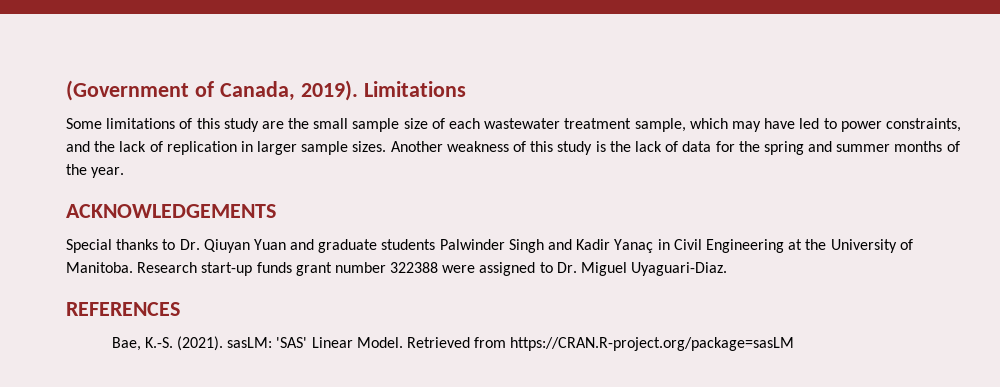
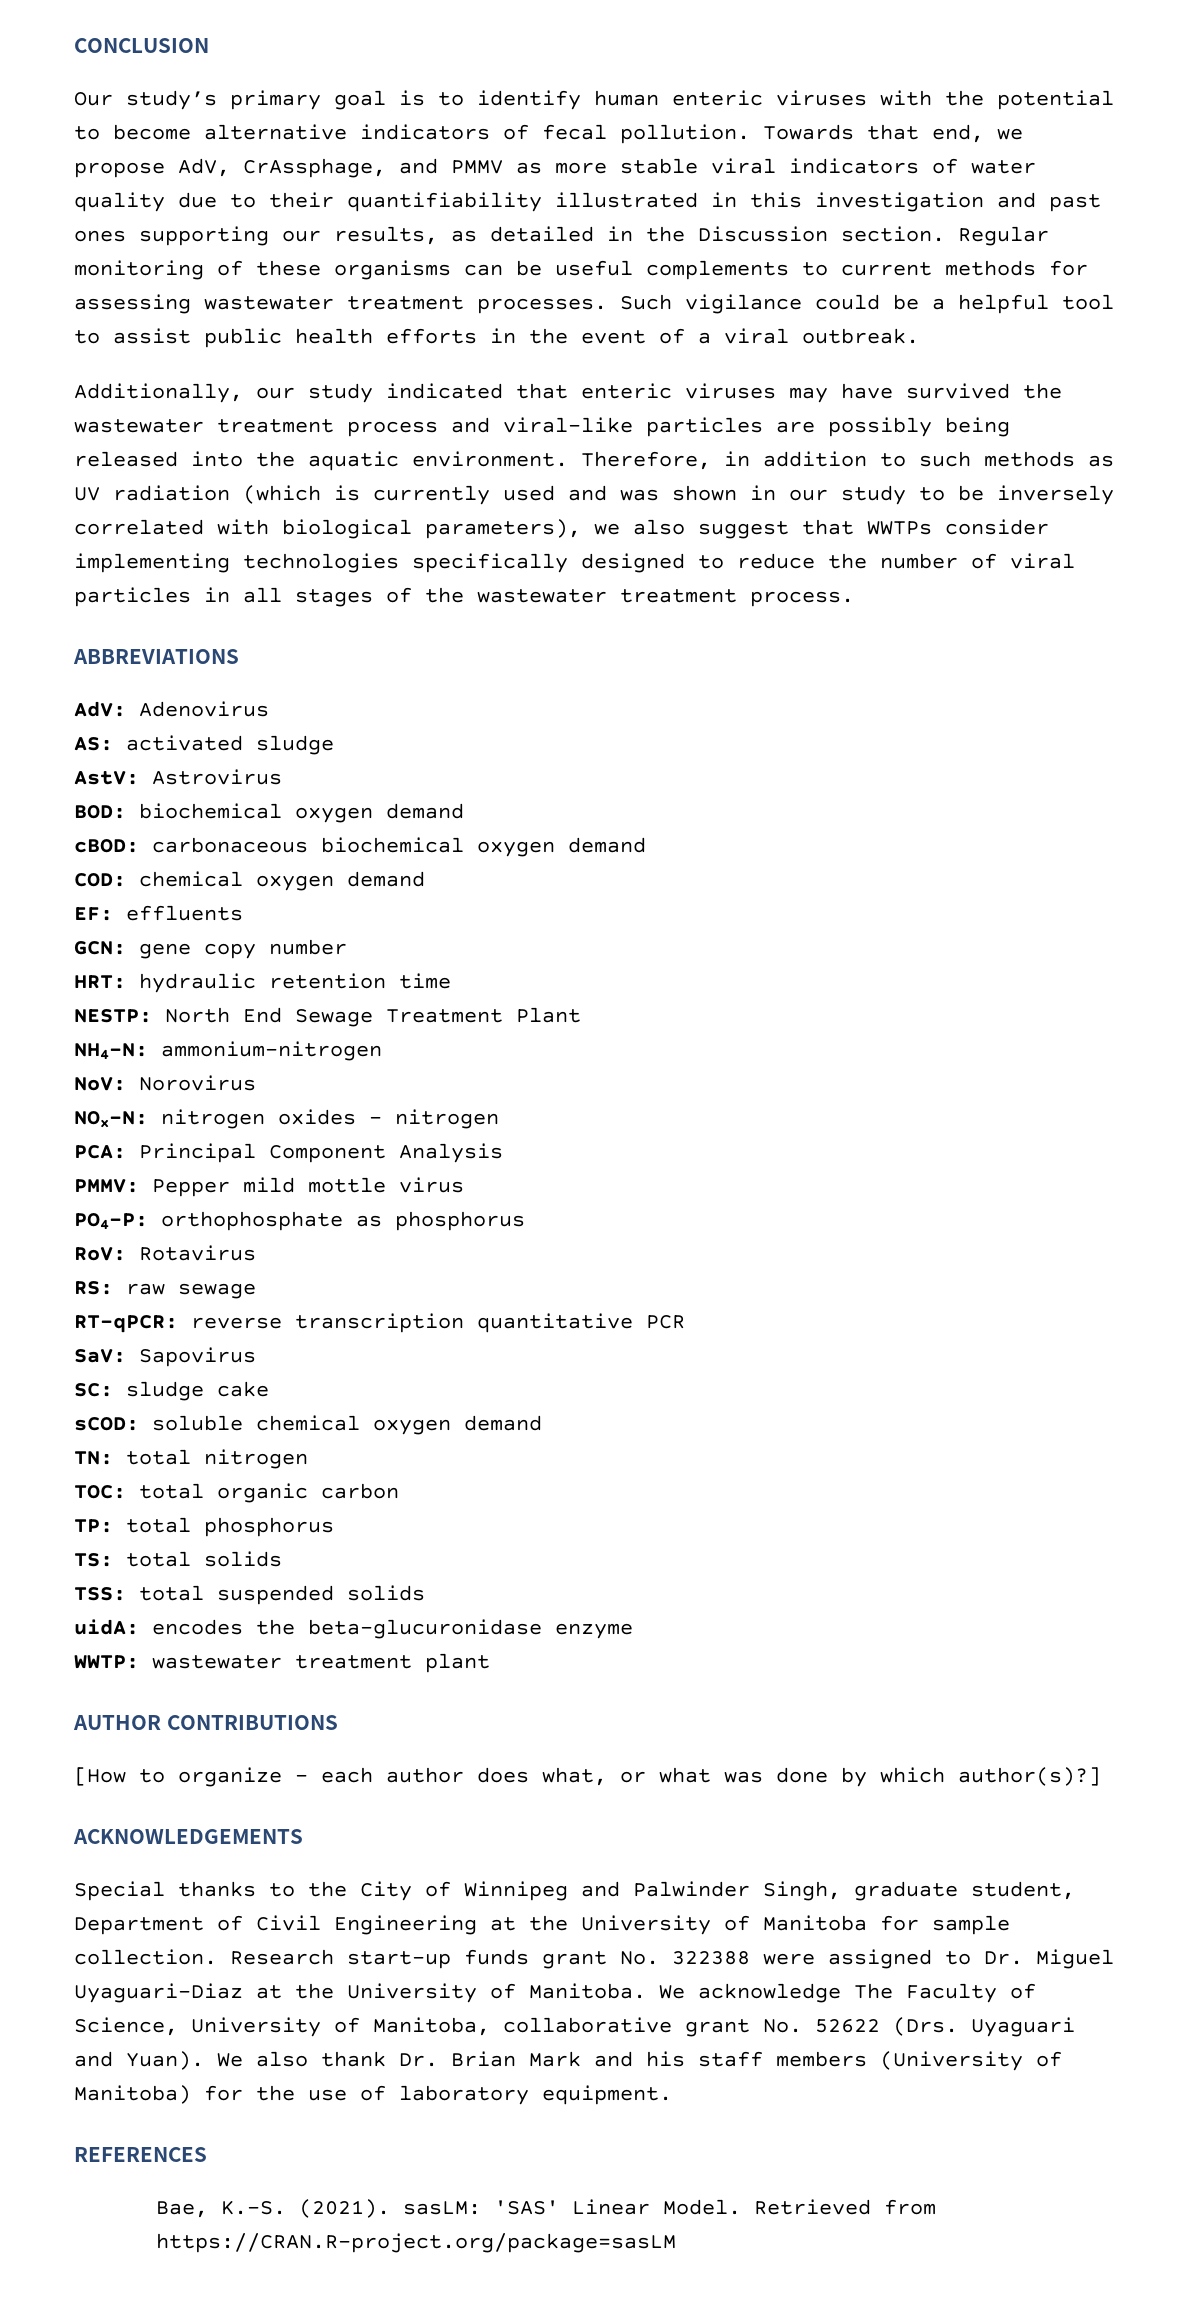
- (Government of Canada, 2019). Limitations
- Some limitations of this study are the small sample size of each wastewater treatment sample, which may have led to power constraints, and the lack of replication in larger sample sizes. Another weakness of this study is the lack of data for the spring and summer months of the year.
+ CONCLUSION
+ Our study’s primary goal is to identify human enteric viruses with the potential to become alternative indicators of fecal pollution. Towards that end, we propose AdV, CrAssphage, and PMMV as more stable viral indicators of water quality due to their quantifiability illustrated in this investigation and past ones supporting our results, as detailed in the Discussion section. Regular monitoring of these organisms can be useful complements to current methods for assessing wastewater treatment processes. Such vigilance could be a helpful tool to assist public health efforts in the event of a viral outbreak.
+ Additionally, our study indicated that enteric viruses may have survived the wastewater treatment process and viral-like particles are possibly being released into the aquatic environment. Therefore, in addition to such methods as UV radiation (which is currently used and was shown in our study to be inversely correlated with biological parameters), we also suggest that WWTPs consider implementing technologies specifically designed to reduce the number of viral particles in all stages of the wastewater treatment process.
+ ABBREVIATIONS
+ AdV: Adenovirus
+ AS: activated sludge
+ AstV: Astrovirus
+ BOD: biochemical oxygen demand
+ cBOD: carbonaceous biochemical oxygen demand
+ COD: chemical oxygen demand
+ EF: effluents
+ GCN: gene copy number
+ HRT: hydraulic retention time
+ NESTP: North End Sewage Treatment Plant
+ NH4-N: ammonium-nitrogen
+ NoV: Norovirus
+ NOx-N: nitrogen oxides - nitrogen
+ PCA: Principal Component Analysis
+ PMMV: Pepper mild mottle virus
+ PO4-P: orthophosphate as phosphorus
+ RoV: Rotavirus
+ RS: raw sewage
+ RT-qPCR: reverse transcription quantitative PCR
+ SaV: Sapovirus
+ SC: sludge cake
+ sCOD: soluble chemical oxygen demand
+ TN: total nitrogen
+ TOC: total organic carbon
+ TP: total phosphorus
+ TS: total solids
+ TSS: total suspended solids
+ uidA: encodes the beta-glucuronidase enzyme
+ WWTP: wastewater treatment plant
+ AUTHOR CONTRIBUTIONS
+ [How to organize – each author does what, or what was done by which author(s)?]
  ACKNOWLEDGEMENTS
- Special thanks to Dr. Qiuyan Yuan and graduate students Palwinder Singh and Kadir Yanaç in Civil Engineering at the University of Manitoba.
+ Special thanks to the City of Winnipeg and Palwinder Singh, graduate student, Department of Civil Engineering at the University of Manitoba for sample collection.
- Research start-up funds grant number 322388 were assigned to Dr. Miguel Uyaguari-Diaz.
+ Research start-up funds grant No. 322388 were assigned to Dr. Miguel Uyaguari-Diaz at the University of Manitoba. We acknowledge The Faculty of Science, University of Manitoba, collaborative grant No. 52622 (Drs. Uyaguari and Yuan). We also thank Dr. Brian Mark and his staff members (University of Manitoba) for the use of laboratory equipment.

